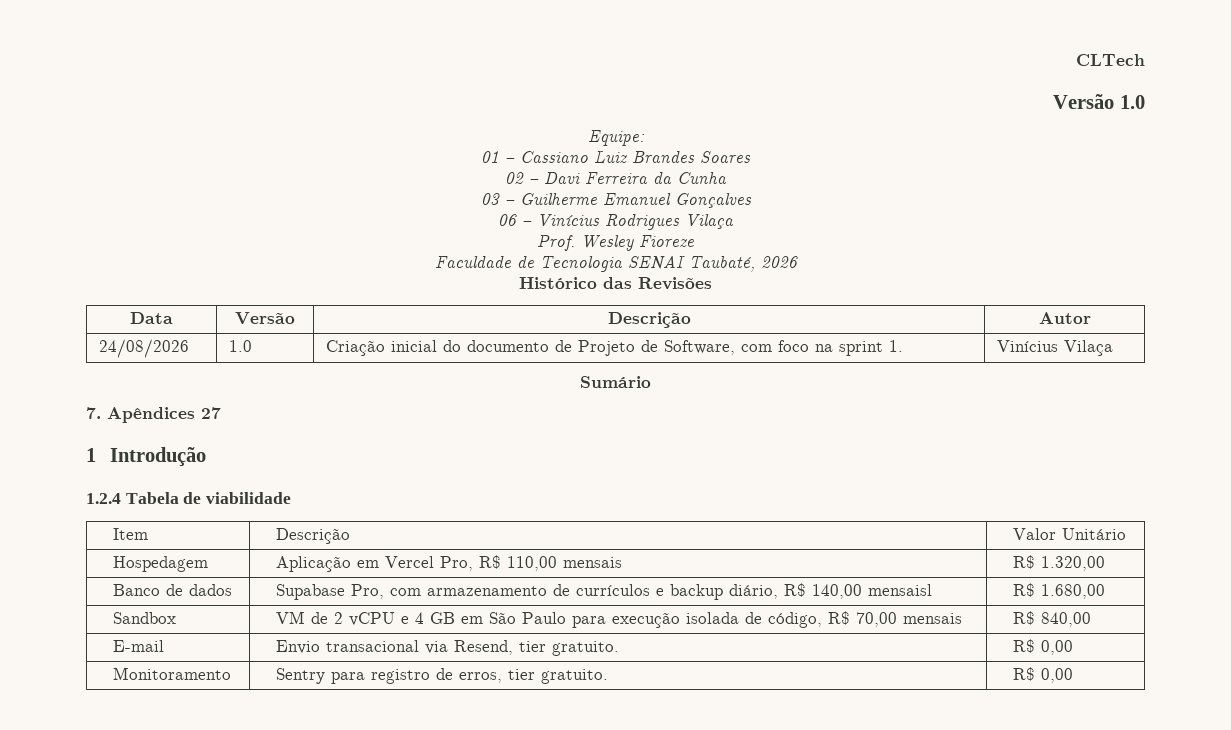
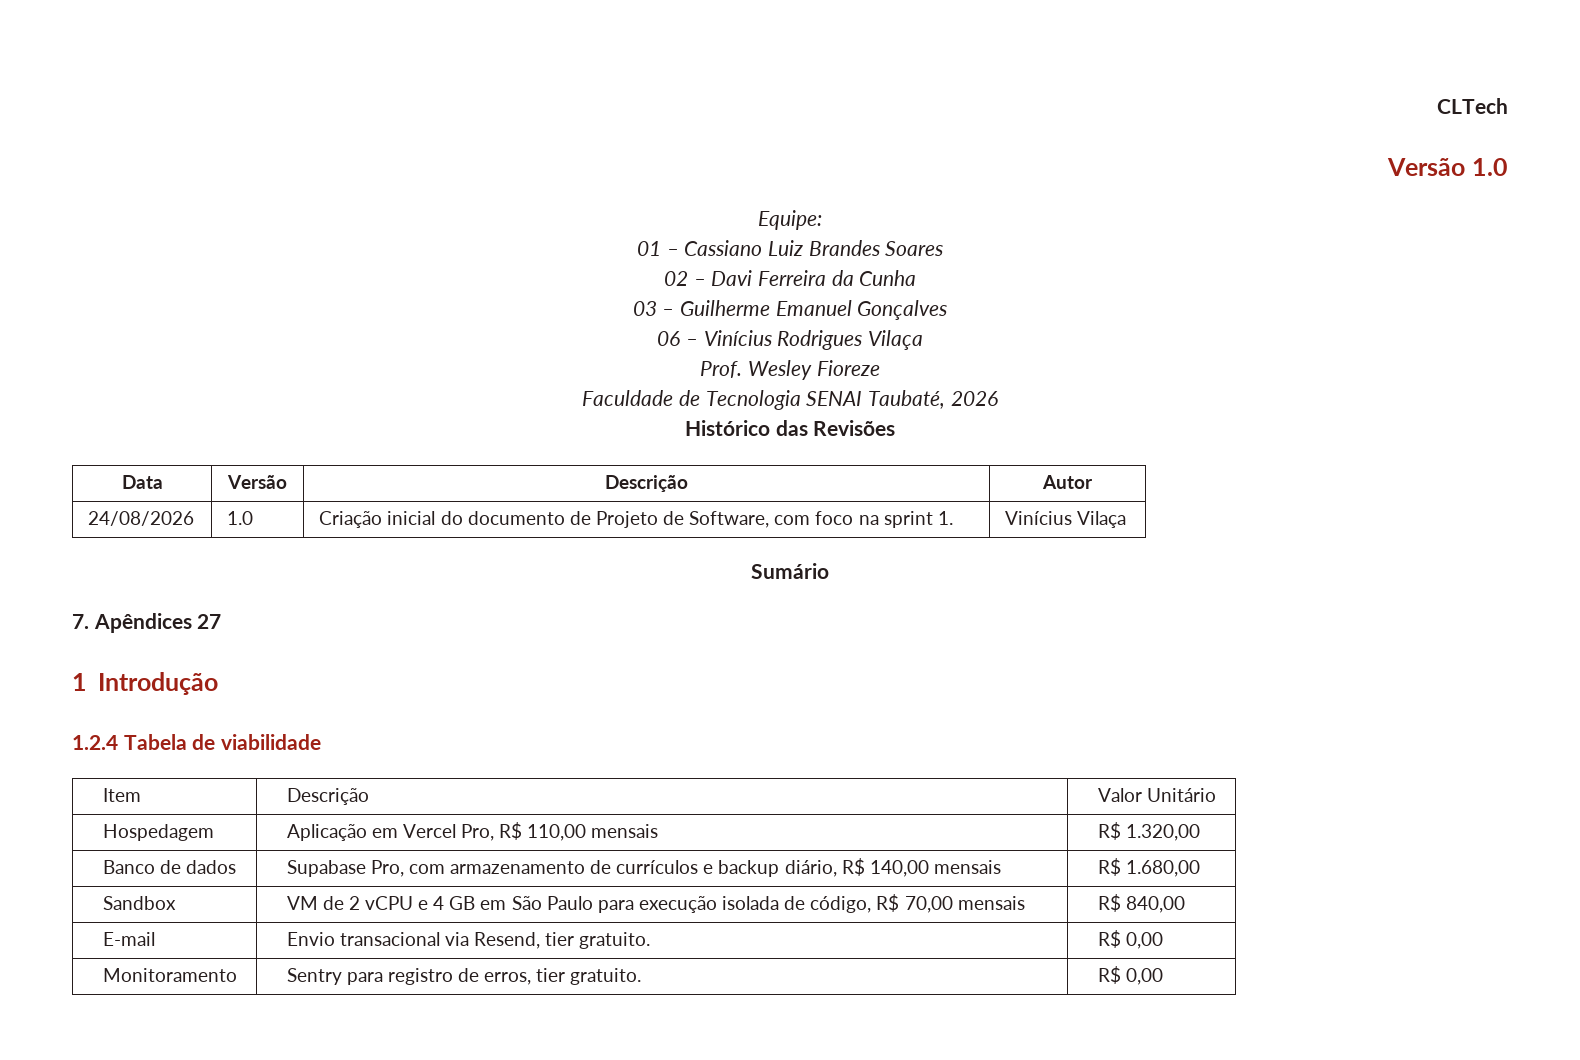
- Banco de dados | Supabase Pro, com armazenamento de currículos e backup diário, R$ 140,00 mensaisl | R$ 1.680,00
+ Banco de dados | Supabase Pro, com armazenamento de currículos e backup diário, R$ 140,00 mensais | R$ 1.680,00

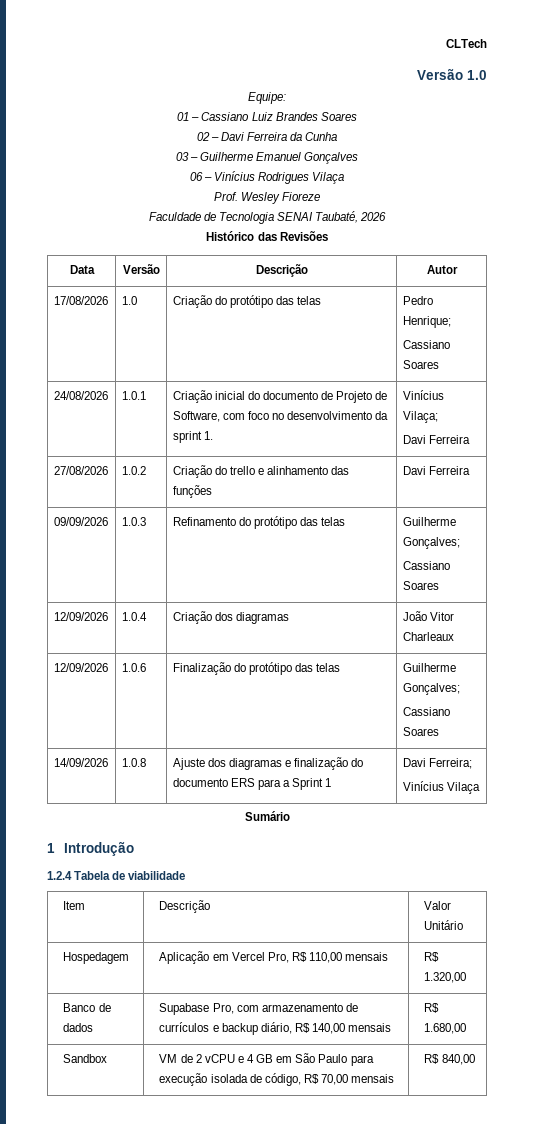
+ 17/08/2026 | 1.0 | Criação do protótipo das telas | Pedro Henrique;
+ Cassiano Soares
- 24/08/2026 | 1.0 | Criação inicial do documento de Projeto de Software, com foco na sprint 1. | Vinícius Vilaça
+ 24/08/2026 | 1.0.1 | Criação inicial do documento de Projeto de Software, com foco no desenvolvimento da sprint 1. | Vinícius Vilaça;
+ Davi Ferreira
+ 27/08/2026 | 1.0.2 | Criação do trello e alinhamento das funções | Davi Ferreira
+ 09/09/2026 | 1.0.3 | Refinamento do protótipo das telas | Guilherme Gonçalves;
+ Cassiano Soares
+ 12/09/2026 | 1.0.4 | Criação dos diagramas | João Vitor Charleaux
+ 12/09/2026 | 1.0.6 | Finalização do protótipo das telas | Guilherme Gonçalves;
+ Cassiano Soares
+ 14/09/2026 | 1.0.8 | Ajuste dos diagramas e finalização do documento ERS para a Sprint 1 | Davi Ferreira;
+ Vinícius Vilaça
- 7. Apêndices 27
- E-mail | Envio transacional via Resend, tier gratuito. | R$ 0,00
- Monitoramento | Sentry para registro de erros, tier gratuito. | R$ 0,00

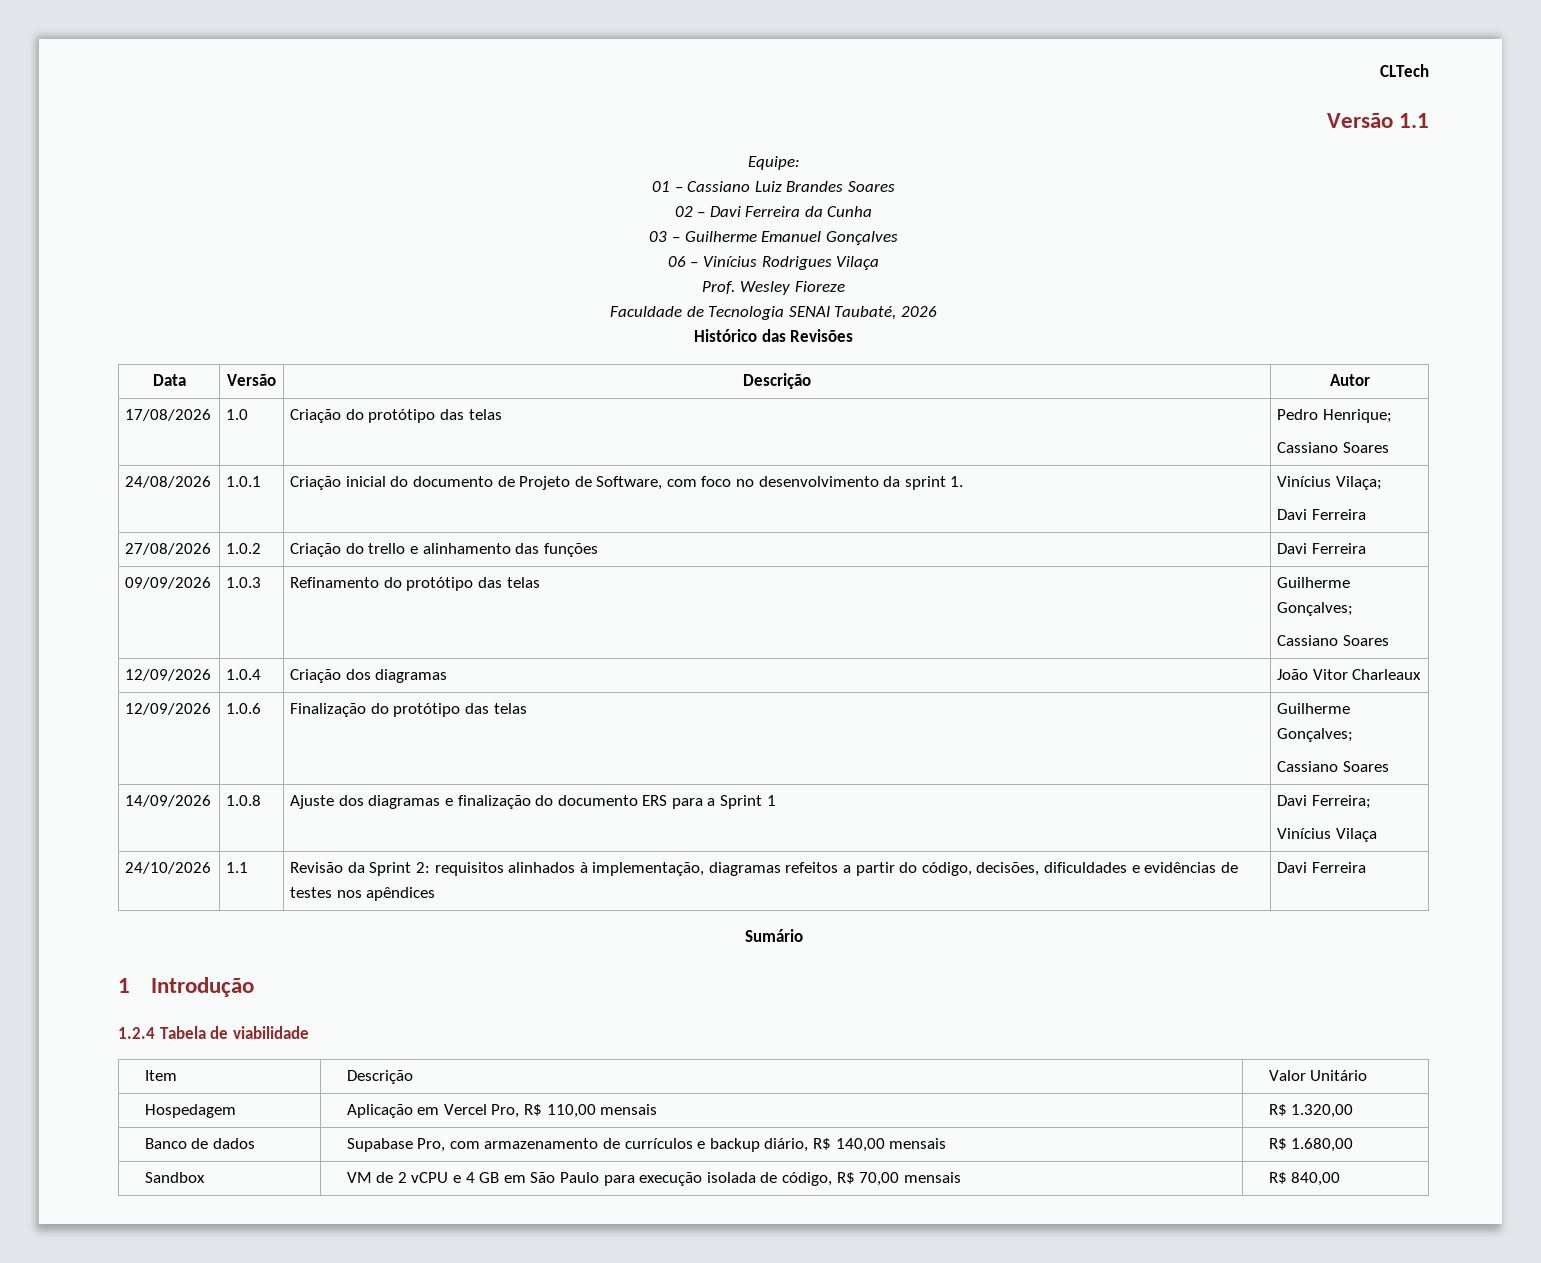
- Versão 1.0
+ Versão 1.1
+ 24/10/2026 | 1.1 | Revisão da Sprint 2: requisitos alinhados à implementação, diagramas refeitos a partir do código, decisões, dificuldades e evidências de testes nos apêndices | Davi Ferreira

